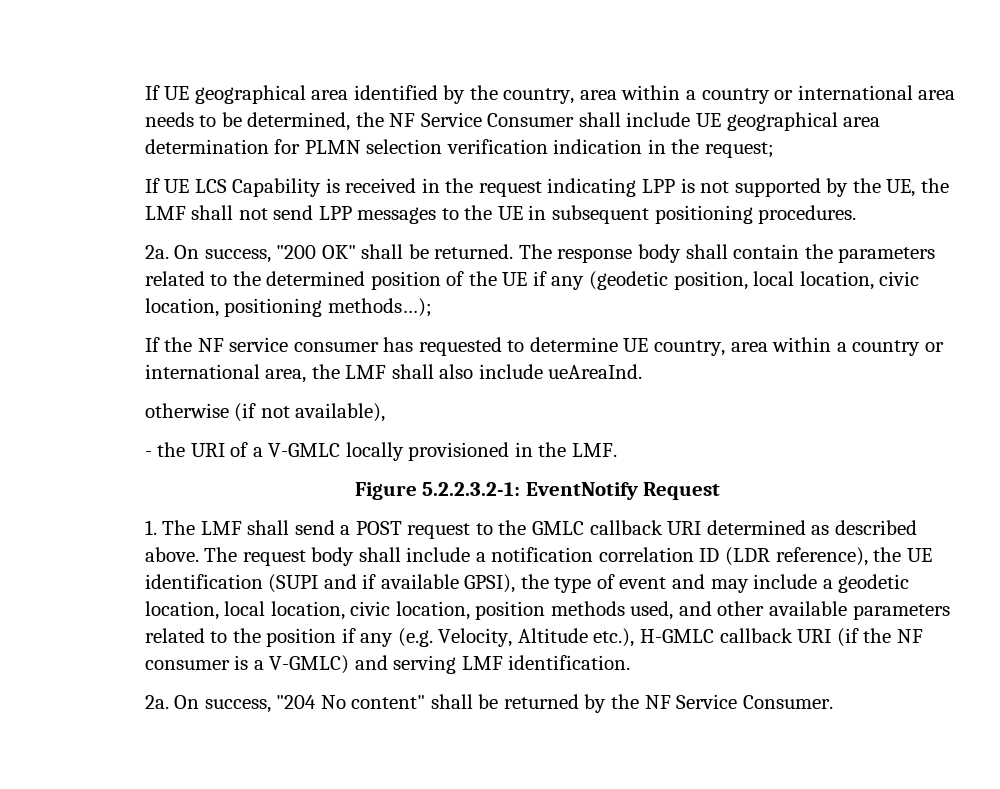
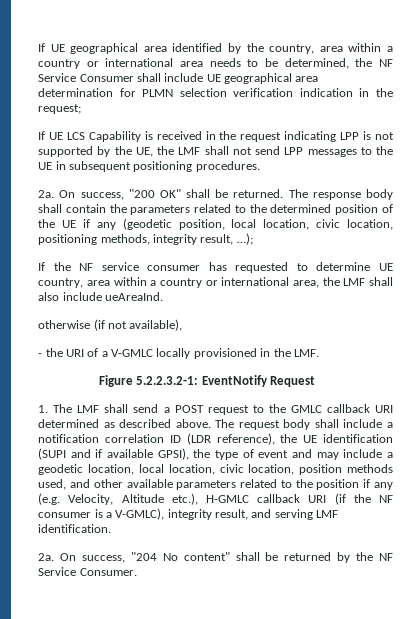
- The response body shall contain the parameters related to the determined position of the UE if any (geodetic position, local location, civic location, positioning methods…);
+ The response body shall contain the parameters related to the determined position of the UE if any (geodetic position, local location, civic location, positioning methods, integrity result, …);
- The request body shall include a notification correlation ID (LDR reference), the UE identification (SUPI and if available GPSI), the type of event and may include a geodetic location, local location, civic location, position methods used, and other available parameters related to the position if any (e.g. Velocity, Altitude etc.), H-GMLC callback URI (if the NF consumer is a V-GMLC) and serving LMF identification.
+ The request body shall include a notification correlation ID (LDR reference), the UE identification (SUPI and if available GPSI), the type of event and may include a geodetic location, local location, civic location, position methods used, and other available parameters related to the position if any (e.g. Velocity, Altitude etc.), H-GMLC callback URI (if the NF consumer is a V-GMLC), integrity result, and serving LMF identification.

